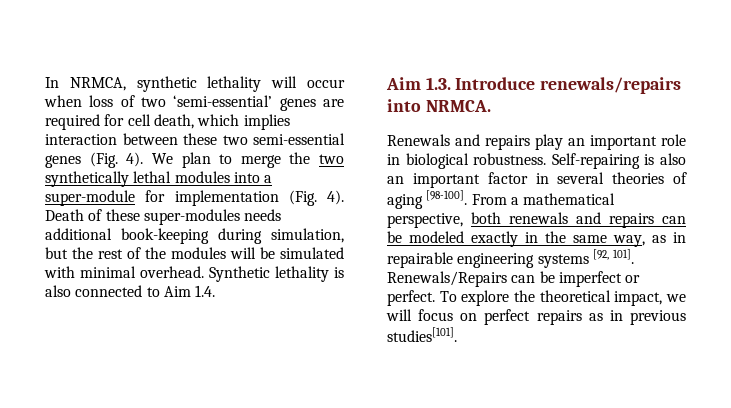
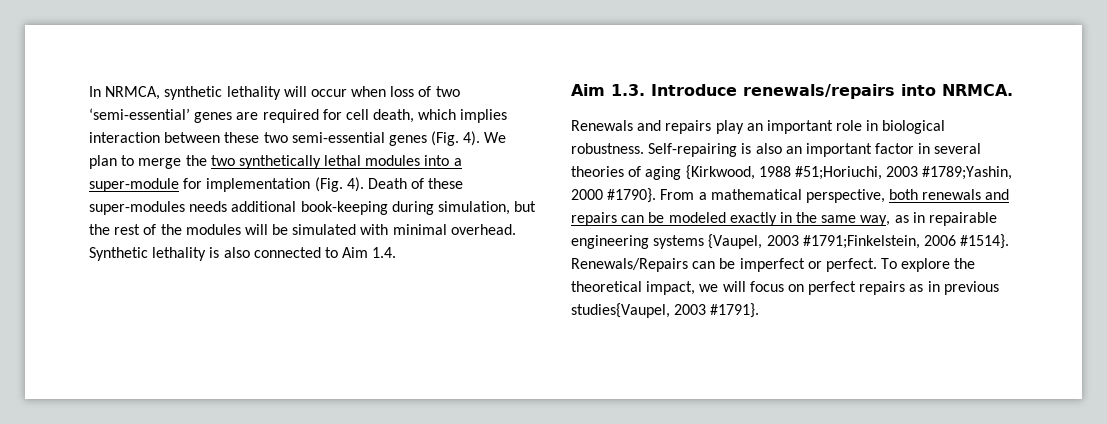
- Self-repairing is also an important factor in several theories of aging [98-100].
+ Self-repairing is also an important factor in several theories of aging {Kirkwood, 1988 #51;Horiuchi, 2003 #1789;Yashin, 2000 #1790}.
- From a mathematical perspective, both renewals and repairs can be modeled exactly in the same way, as in repairable engineering systems [92, 101].
+ From a mathematical perspective, both renewals and repairs can be modeled exactly in the same way, as in repairable engineering systems {Vaupel, 2003 #1791;Finkelstein, 2006 #1514}.
- To explore the theoretical impact, we will focus on perfect repairs as in previous studies[101].
+ To explore the theoretical impact, we will focus on perfect repairs as in previous studies{Vaupel, 2003 #1791}.

